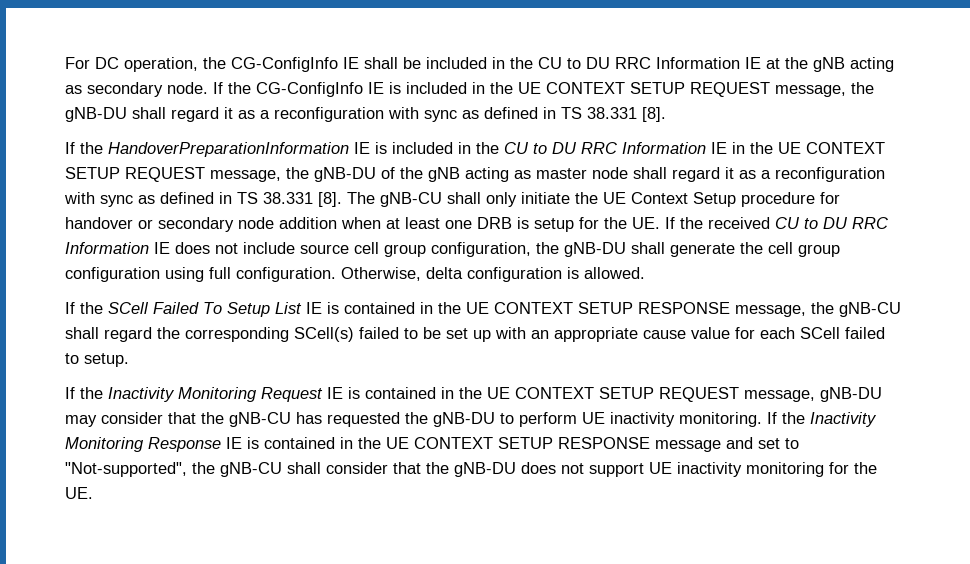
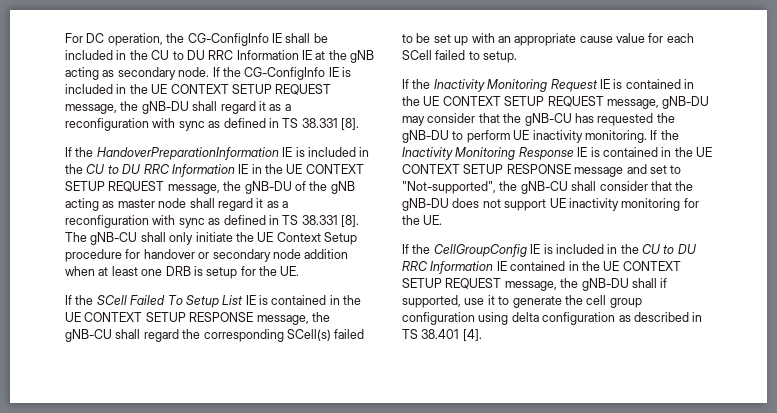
- The gNB-CU shall only initiate the UE Context Setup procedure for handover or secondary node addition when at least one DRB is setup for the UE. If the received CU to DU RRC Information IE does not include source cell group configuration, the gNB-DU shall generate the cell group configuration using full configuration. Otherwise, delta configuration is allowed.
+ The gNB-CU shall only initiate the UE Context Setup procedure for handover or secondary node addition when at least one DRB is setup for the UE.
+ If the CellGroupConfig IE is included in the CU to DU RRC Information IE contained in the UE CONTEXT SETUP REQUEST message, the gNB-DU shall if supported, use it to generate the cell group configuration using delta configuration as described in TS 38.401 [4].

